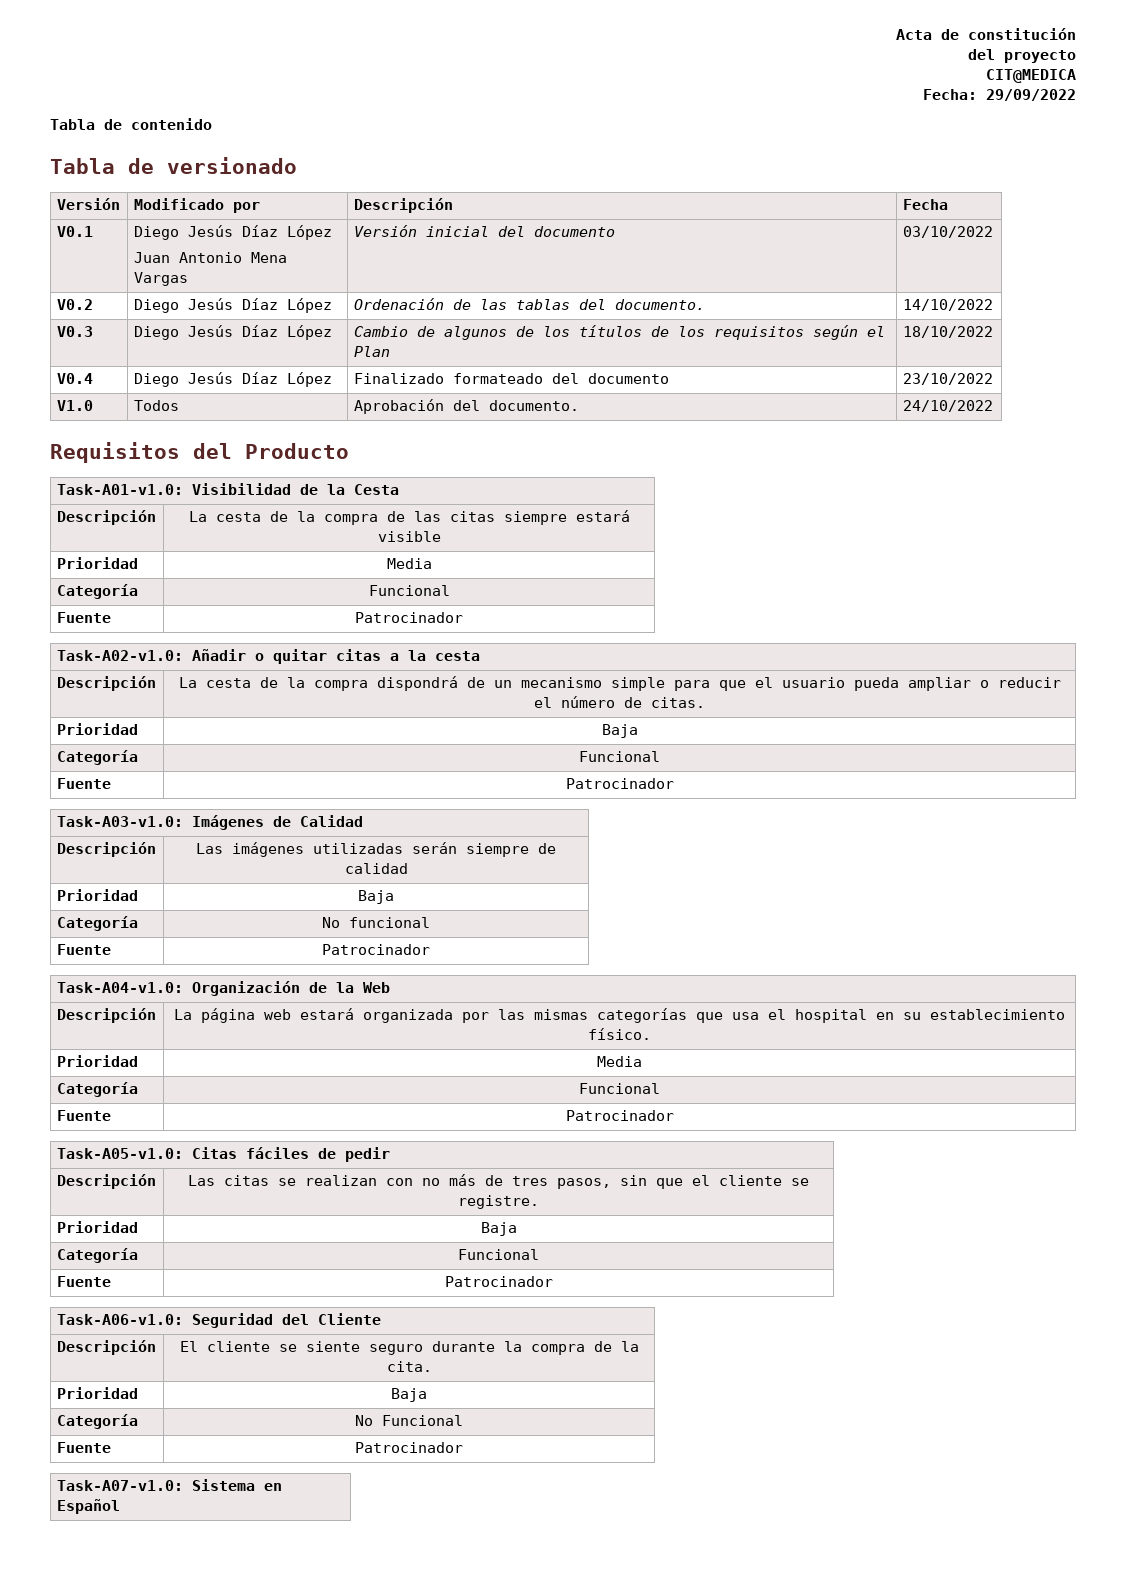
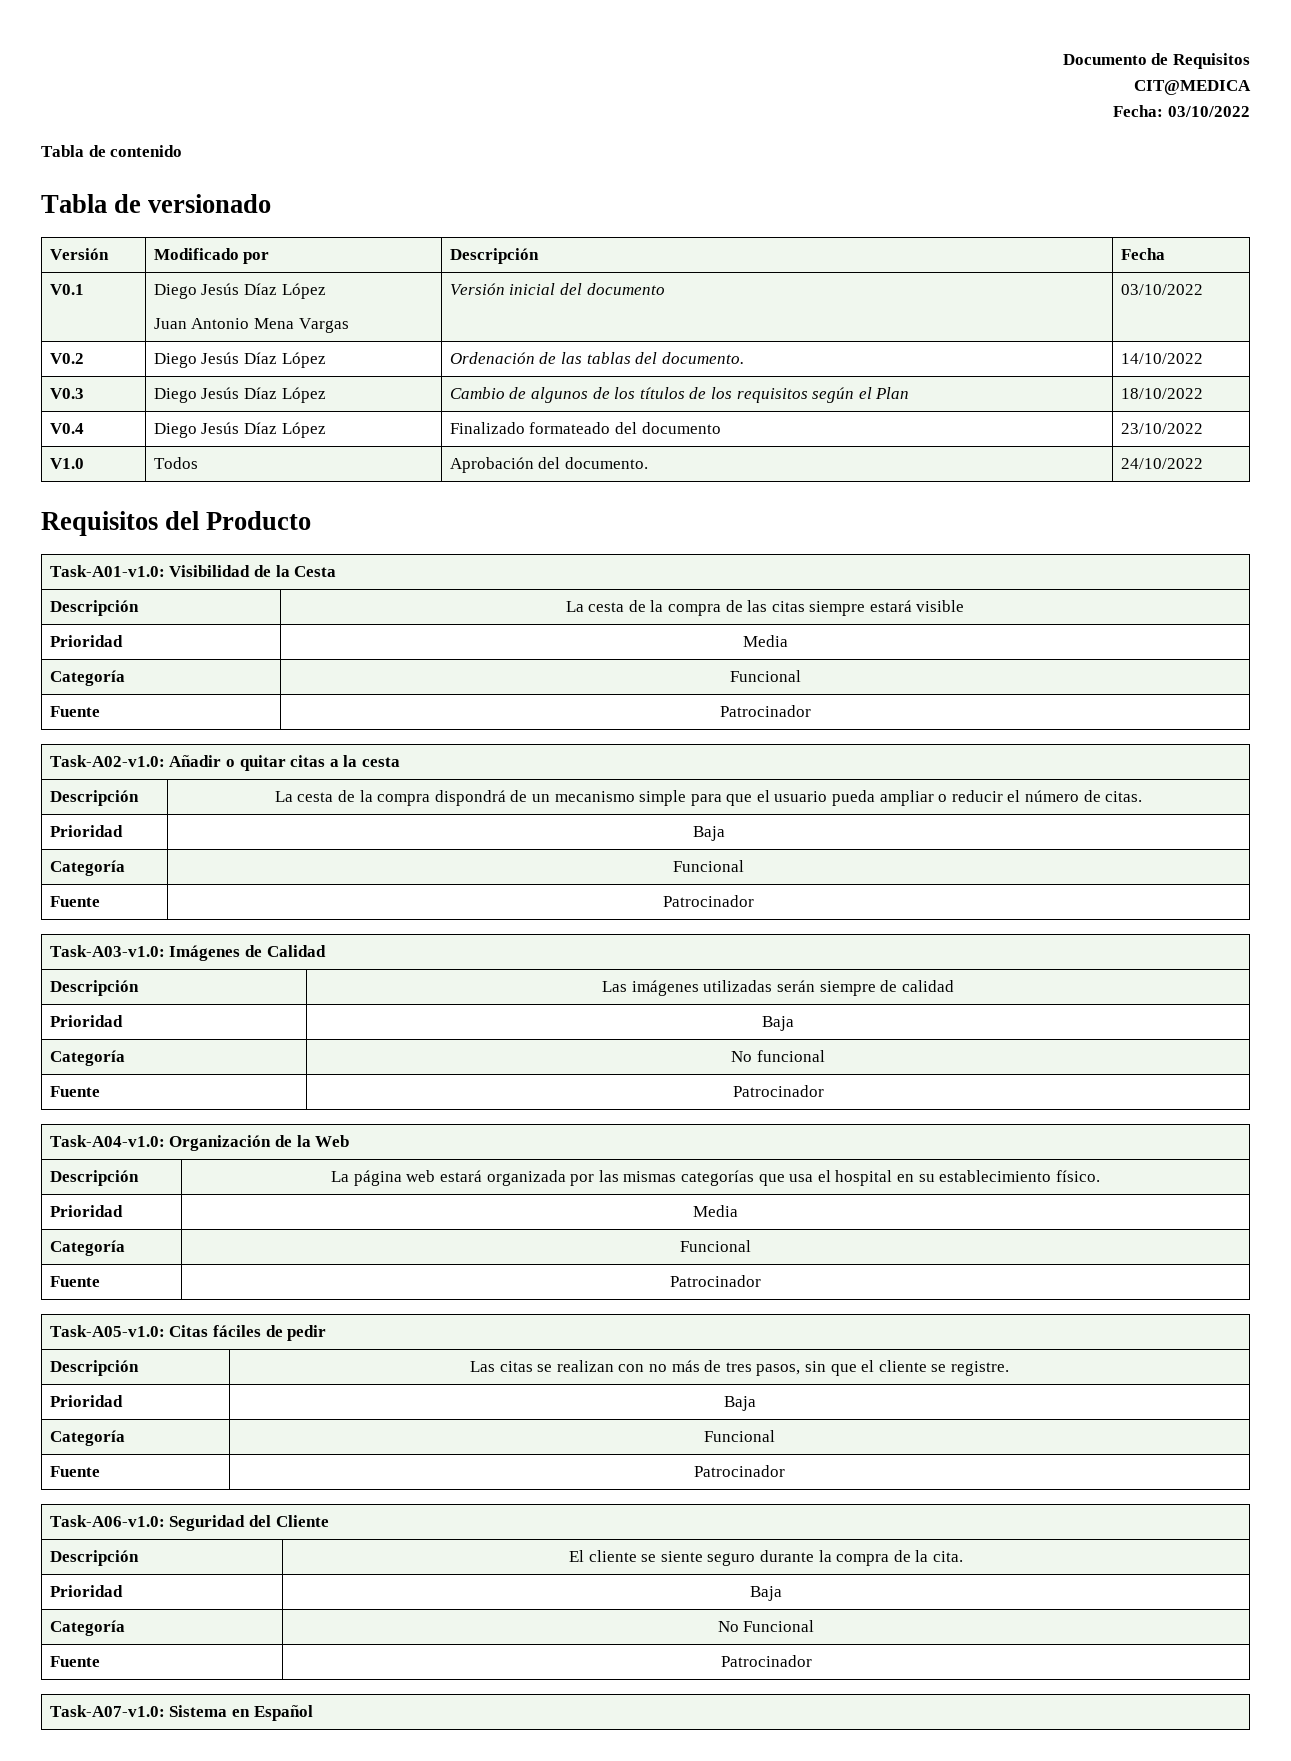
- Acta de constitución
- del proyecto
+ Documento de Requisitos
- Fecha: 29/09/2022
+ Fecha: 03/10/2022

